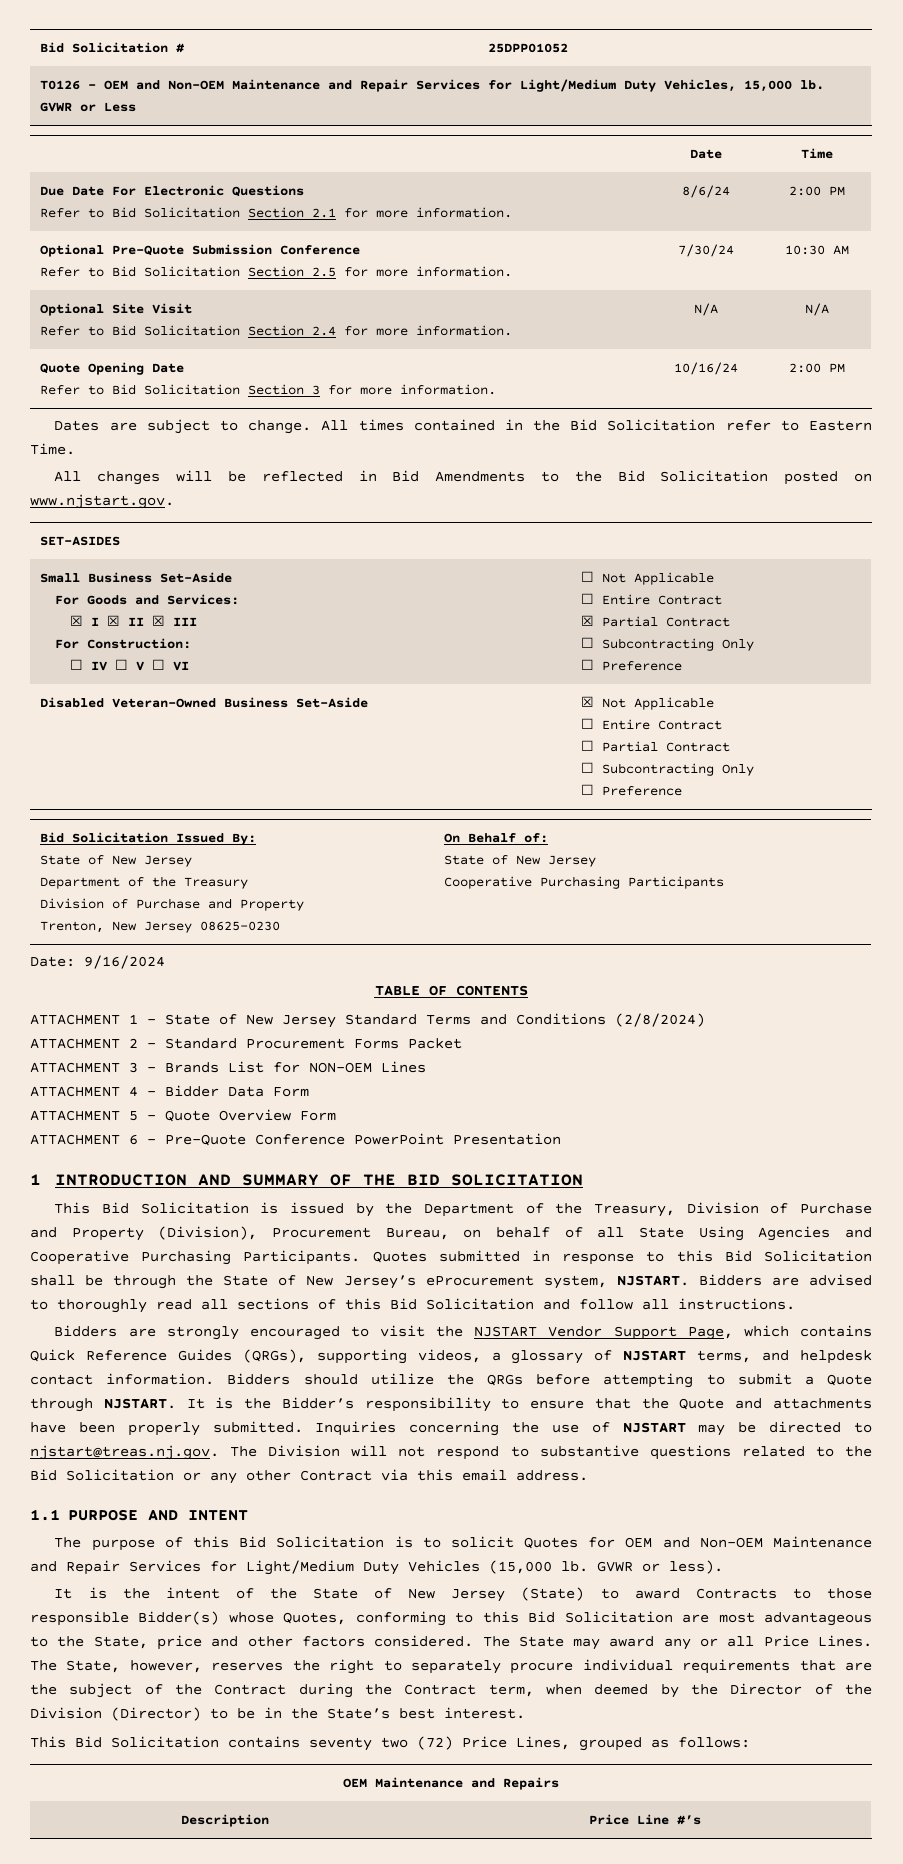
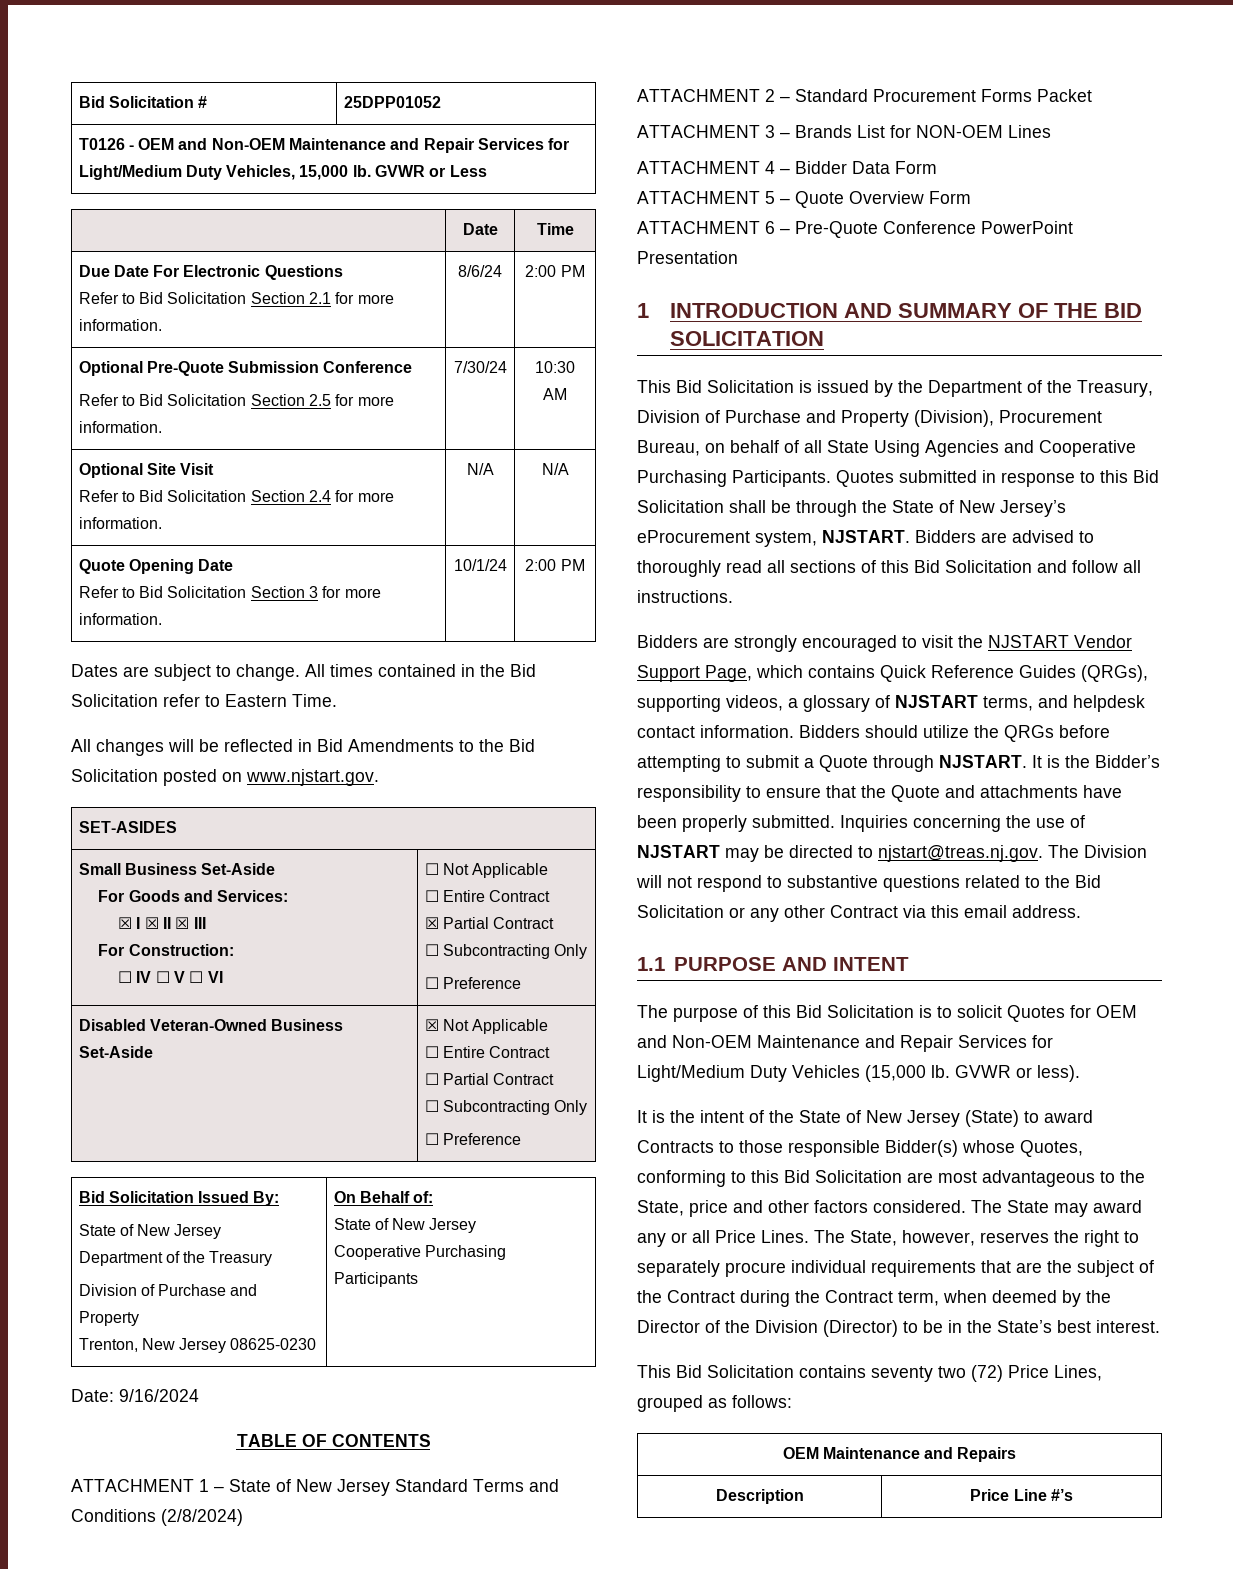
  Quote Opening Date
- Refer to Bid Solicitation Section 3 for more information. | 10/16/24 | 2:00 PM
+ Refer to Bid Solicitation Section 3 for more information. | 10/1/24 | 2:00 PM

